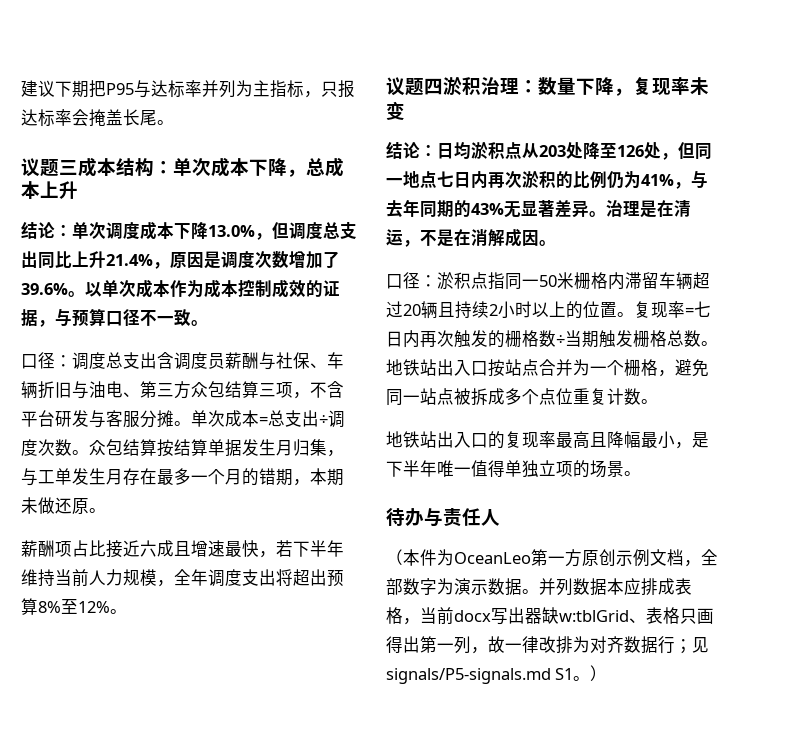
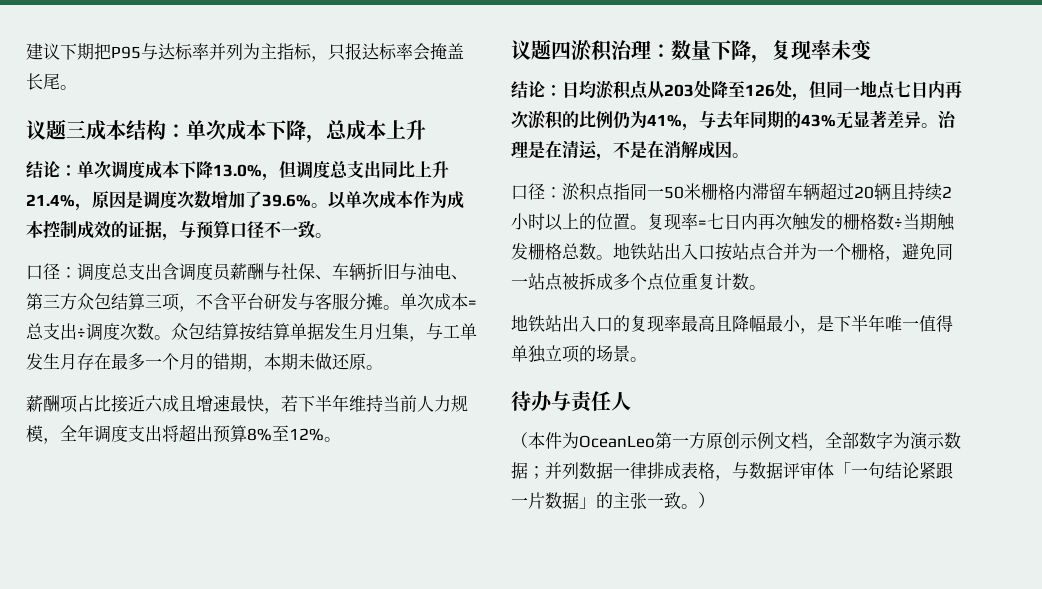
- （本件为OceanLeo第一方原创示例文档，全部数字为演示数据。并列数据本应排成表格，当前docx写出器缺w:tblGrid、表格只画得出第一列，故一律改排为对齐数据行；见signals/P5-signals.md S1。）
+ （本件为OceanLeo第一方原创示例文档，全部数字为演示数据；并列数据一律排成表格，与数据评审体「一句结论紧跟一片数据」的主张一致。）

